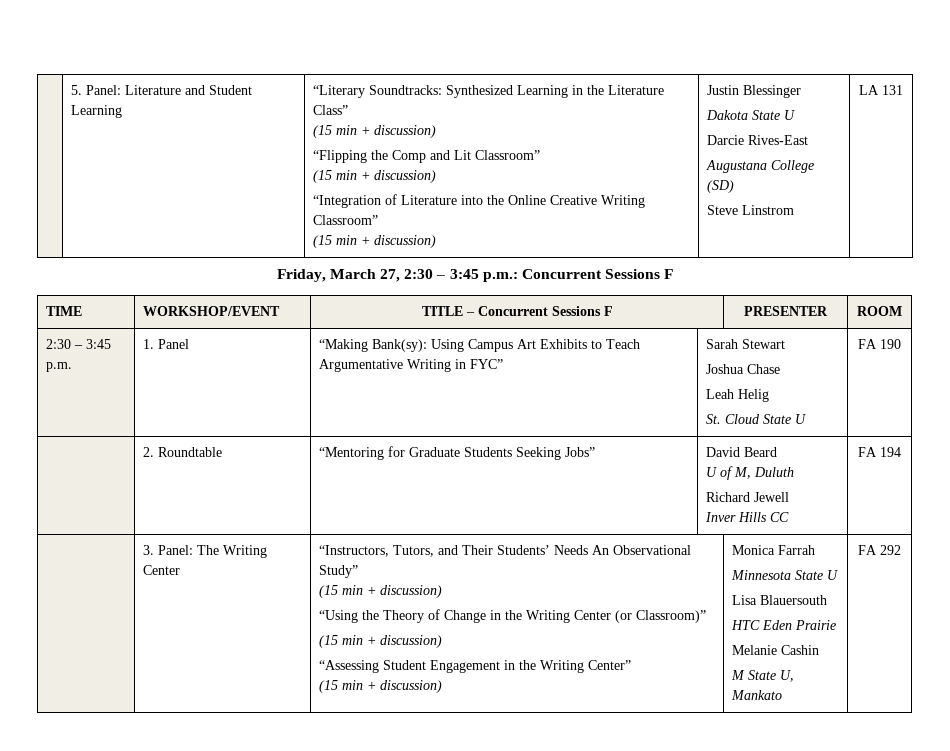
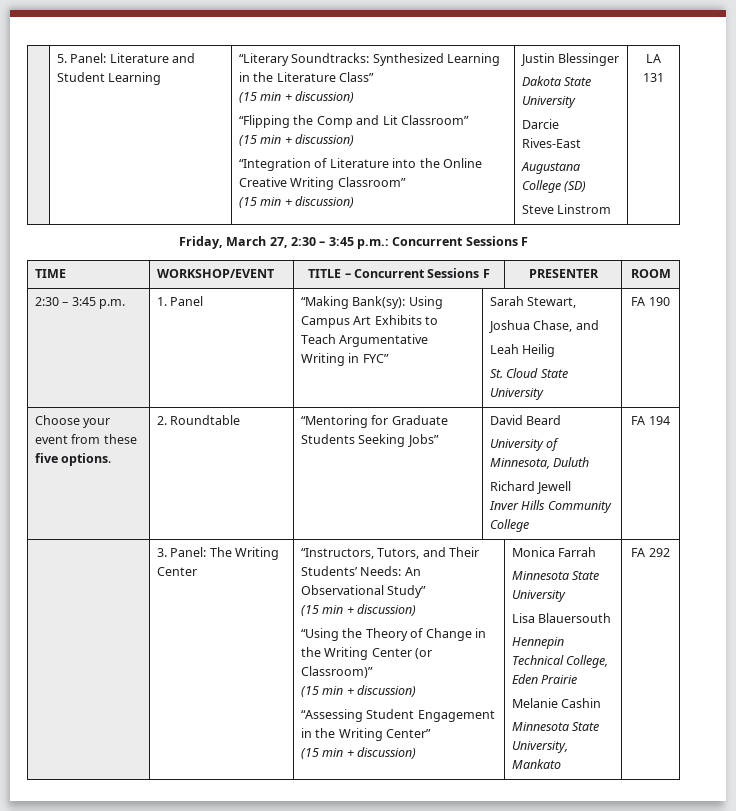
- Dakota State U
+ Dakota State University
- 2:30 – 3:45 p.m. | 1. Panel | “Making Bank(sy): Using Campus Art Exhibits to Teach Argumentative Writing in FYC” | Sarah Stewart
- Joshua Chase
- Leah Helig
- St. Cloud State U | FA 190
+ 2:30 – 3:45 p.m. | 1. Panel | “Making Bank(sy): Using Campus Art Exhibits to Teach Argumentative Writing in FYC” | Sarah Stewart,
+ Joshua Chase, and
+ Leah Heilig
+ St. Cloud State University | FA 190
- | 2. Roundtable | “Mentoring for Graduate Students Seeking Jobs” | David Beard
- U of M, Duluth
+ Choose your event from these five options. | 2. Roundtable | “Mentoring for Graduate Students Seeking Jobs” | David Beard
+ University of Minnesota, Duluth
  Richard Jewell
- Inver Hills CC | FA 194
+ Inver Hills Community College | FA 194
- “Instructors, Tutors, and Their Students’ Needs An Observational Study”
+ “Instructors, Tutors, and Their Students’ Needs: An Observational Study”
- Minnesota State U
+ Minnesota State University
- HTC Eden Prairie
+ Hennepin Technical College, Eden Prairie
- M State U, Mankato
+ Minnesota State University, Mankato

